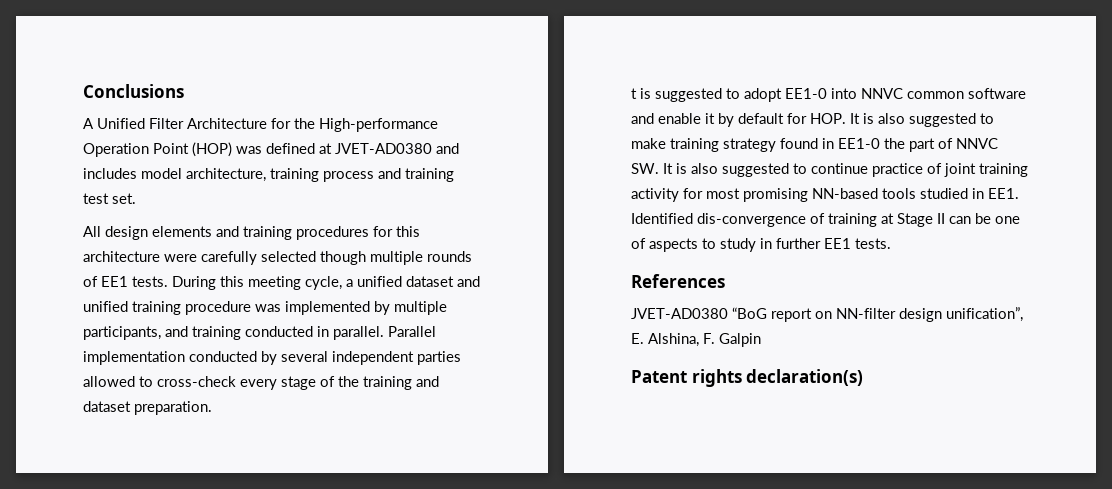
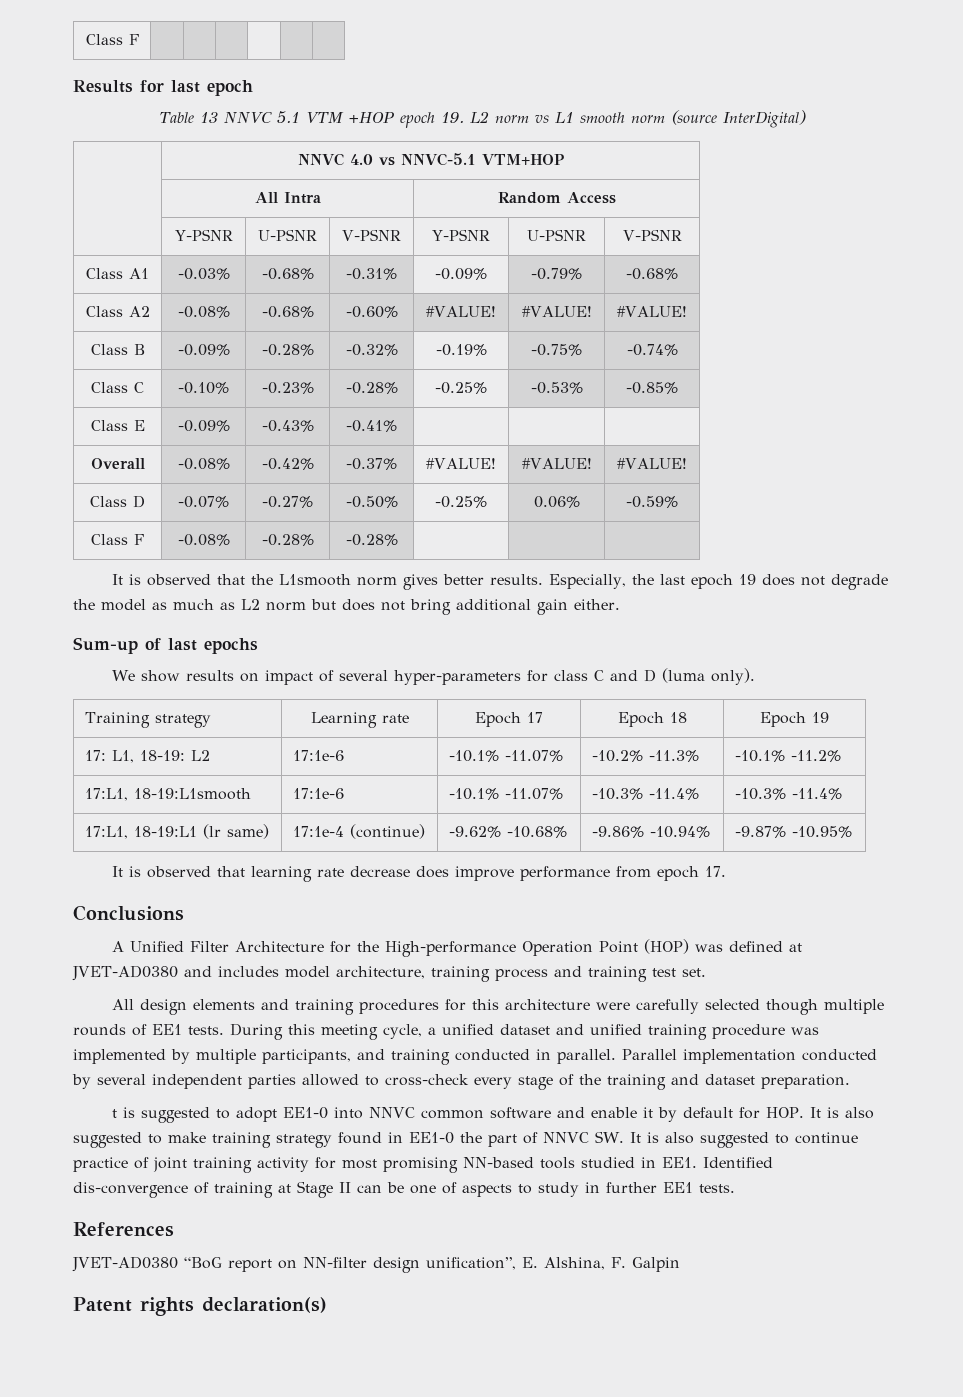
+ Class F | | | | | |
+ Results for last epoch
+ Table 13 NNVC 5.1 VTM +HOP epoch 19. L2 norm vs L1 smooth norm (source InterDigital)
+ | NNVC 4.0 vs NNVC-5.1 VTM+HOP
+ | All Intra | Random Access
+ | Y-PSNR | U-PSNR | V-PSNR | Y-PSNR | U-PSNR | V-PSNR
+ Class A1 | -0.03% | -0.68% | -0.31% | -0.09% | -0.79% | -0.68%
+ Class A2 | -0.08% | -0.68% | -0.60% | #VALUE! | #VALUE! | #VALUE!
+ Class B | -0.09% | -0.28% | -0.32% | -0.19% | -0.75% | -0.74%
+ Class C | -0.10% | -0.23% | -0.28% | -0.25% | -0.53% | -0.85%
+ Class E | -0.09% | -0.43% | -0.41% | | |
+ Overall | -0.08% | -0.42% | -0.37% | #VALUE! | #VALUE! | #VALUE!
+ Class D | -0.07% | -0.27% | -0.50% | -0.25% | 0.06% | -0.59%
+ Class F | -0.08% | -0.28% | -0.28% | | |
+ It is observed that the L1smooth norm gives better results. Especially, the last epoch 19 does not degrade the model as much as L2 norm but does not bring additional gain either.
+ Sum-up of last epochs
+ We show results on impact of several hyper-parameters for class C and D (luma only).
+ Training strategy | Learning rate | Epoch 17 | Epoch 18 | Epoch 19
+ 17: L1, 18-19: L2 | 17:1e-6 | -10.1% -11.07% | -10.2% -11.3% | -10.1% -11.2%
+ 17:L1, 18-19:L1smooth | 17:1e-6 | -10.1% -11.07% | -10.3% -11.4% | -10.3% -11.4%
+ 17:L1, 18-19:L1 (lr same) | 17:1e-4 (continue) | -9.62% -10.68% | -9.86% -10.94% | -9.87% -10.95%
+ It is observed that learning rate decrease does improve performance from epoch 17.

